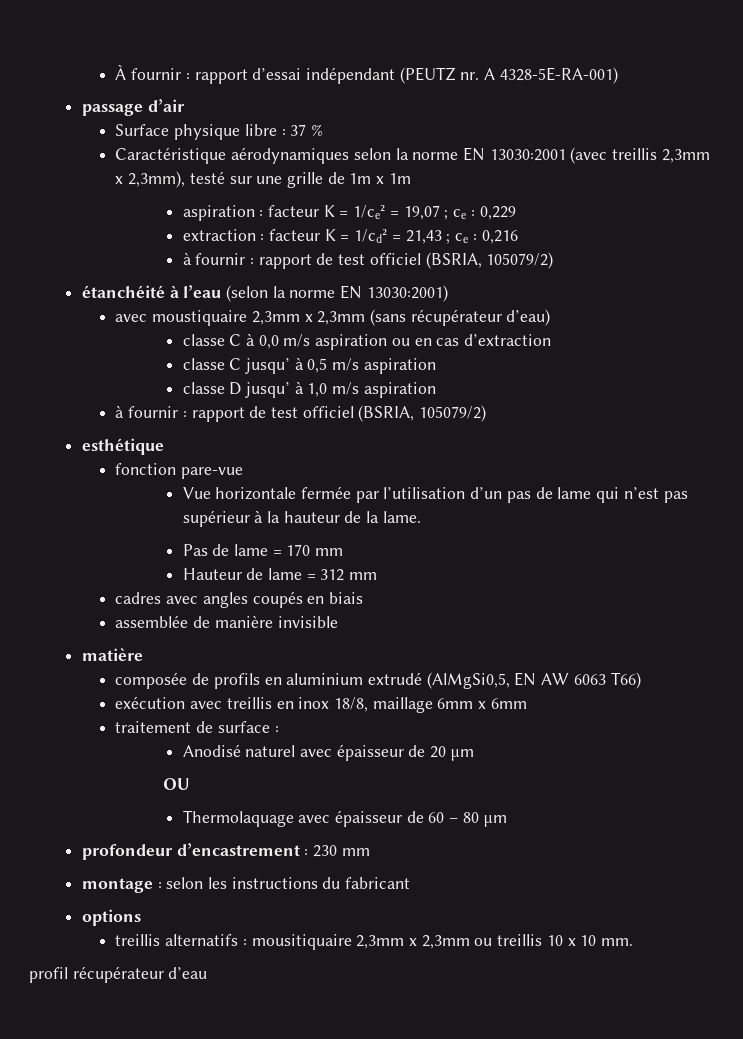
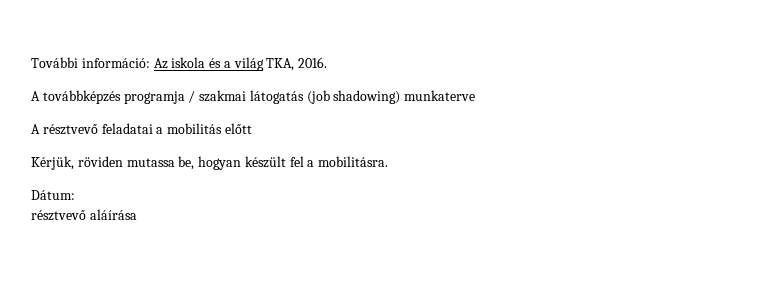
- À fournir : rapport d’essai indépendant (PEUTZ nr. A 4328-5E-RA-001)
- passage d’air
- Surface physique libre : 37 %
- Caractéristique aérodynamiques selon la norme EN 13030:2001 (avec treillis 2,3mm x 2,3mm), testé sur une grille de 1m x 1m
- aspiration : facteur K = 1/ce² = 19,07 ; ce : 0,229
- extraction : facteur K = 1/cd² = 21,43 ; ce : 0,216
- à fournir : rapport de test officiel (BSRIA, 105079/2)
- étanchéité à l’eau (selon la norme EN 13030:2001)
- avec moustiquaire 2,3mm x 2,3mm (sans récupérateur d’eau)
- classe C à 0,0 m/s aspiration ou en cas d’extraction
- classe C jusqu’ à 0,5 m/s aspiration
- classe D jusqu’ à 1,0 m/s aspiration
- à fournir : rapport de test officiel (BSRIA, 105079/2)
- esthétique
- fonction pare-vue
- Vue horizontale fermée par l’utilisation d’un pas de lame qui n’est pas supérieur à la hauteur de la lame.
- Pas de lame = 170 mm
- Hauteur de lame = 312 mm
- cadres avec angles coupés en biais
- assemblée de manière invisible
- matière
- composée de profils en aluminium extrudé (AlMgSi0,5, EN AW 6063 T66)
- exécution avec treillis en inox 18/8, maillage 6mm x 6mm
- traitement de surface :
- Anodisé naturel avec épaisseur de 20 µm
- OU
- Thermolaquage avec épaisseur de 60 – 80 µm
- profondeur d’encastrement : 230 mm
- montage : selon les instructions du fabricant
- options
- treillis alternatifs : mousitiquaire 2,3mm x 2,3mm ou treillis 10 x 10 mm.
- profil récupérateur d’eau
+ További információ: Az iskola és a világ TKA, 2016.
+ A továbbképzés programja / szakmai látogatás (job shadowing) munkaterve
+ A résztvevő feladatai a mobilitás előtt
+ Kérjük, röviden mutassa be, hogyan készült fel a mobilitásra.
+ Dátum:
+ résztvevő aláírása

